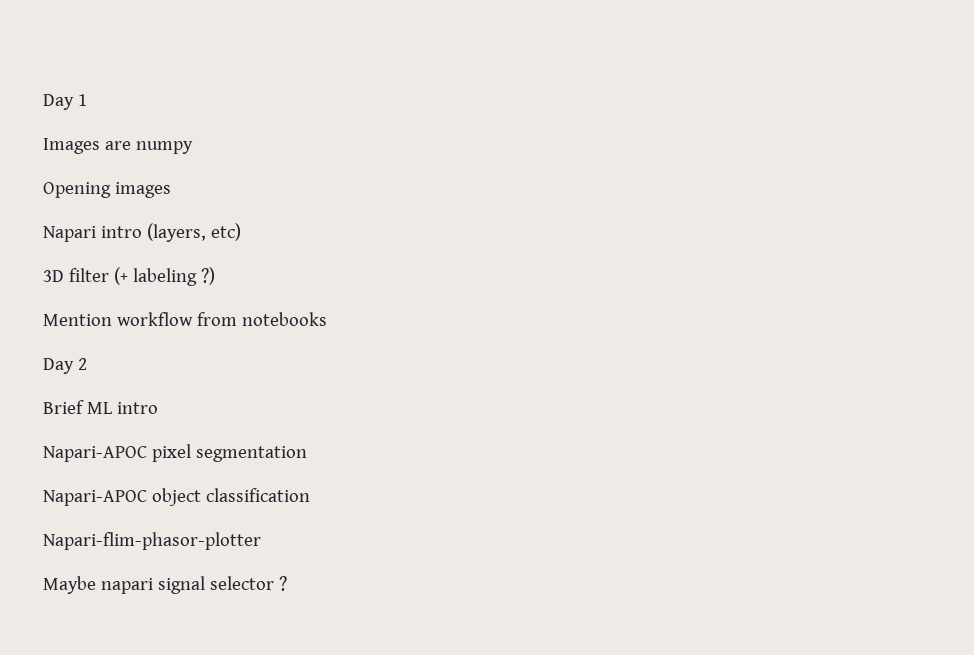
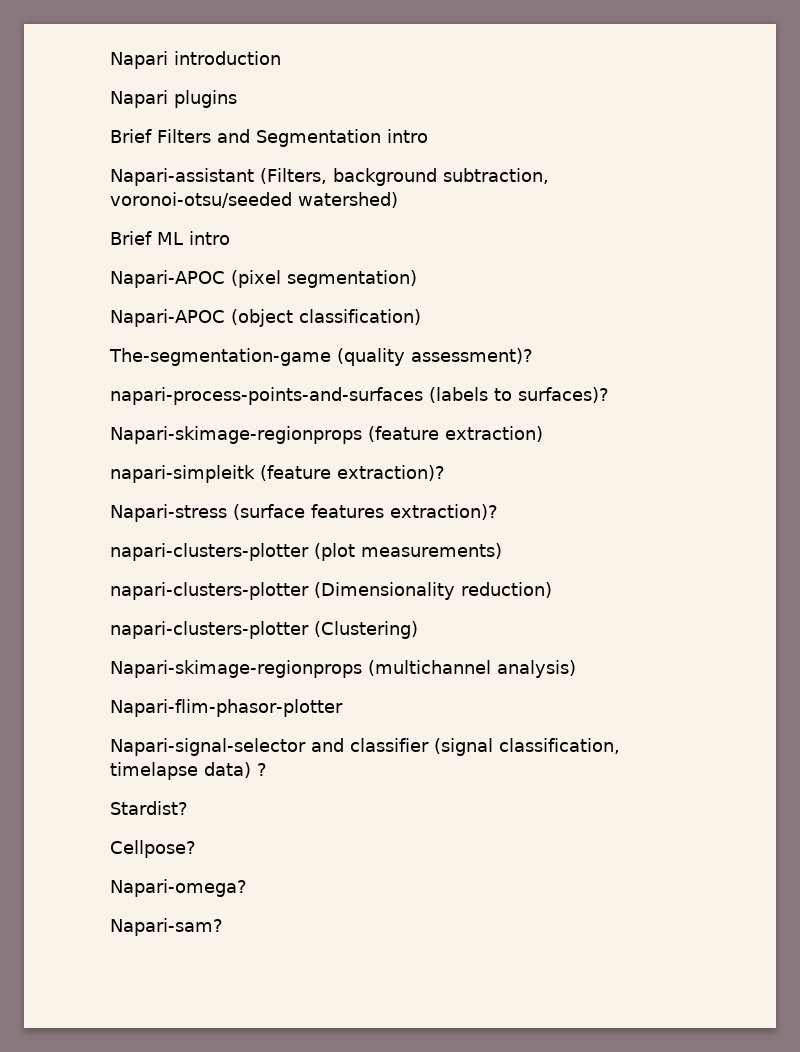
- Day 1
- Images are numpy
- Opening images
- Napari intro (layers, etc)
- 3D filter (+ labeling ?)
- Mention workflow from notebooks
- Day 2
+ Napari introduction
+ Napari plugins
+ Brief Filters and Segmentation intro
+ Napari-assistant (Filters, background subtraction, voronoi-otsu/seeded watershed)
- Napari-APOC pixel segmentation
- Napari-APOC object classification
+ Napari-APOC (pixel segmentation)
+ Napari-APOC (object classification)
+ The-segmentation-game (quality assessment)?
+ napari-process-points-and-surfaces (labels to surfaces)?
+ Napari-skimage-regionprops (feature extraction)
+ napari-simpleitk (feature extraction)?
+ Napari-stress (surface features extraction)?
+ napari-clusters-plotter (plot measurements)
+ napari-clusters-plotter (Dimensionality reduction)
+ napari-clusters-plotter (Clustering)
+ Napari-skimage-regionprops (multichannel analysis)
  Napari-flim-phasor-plotter
- Maybe napari signal selector ?
+ Napari-signal-selector and classifier (signal classification, timelapse data) ?
+ Stardist?
+ Cellpose?
+ Napari-omega?
+ Napari-sam?

